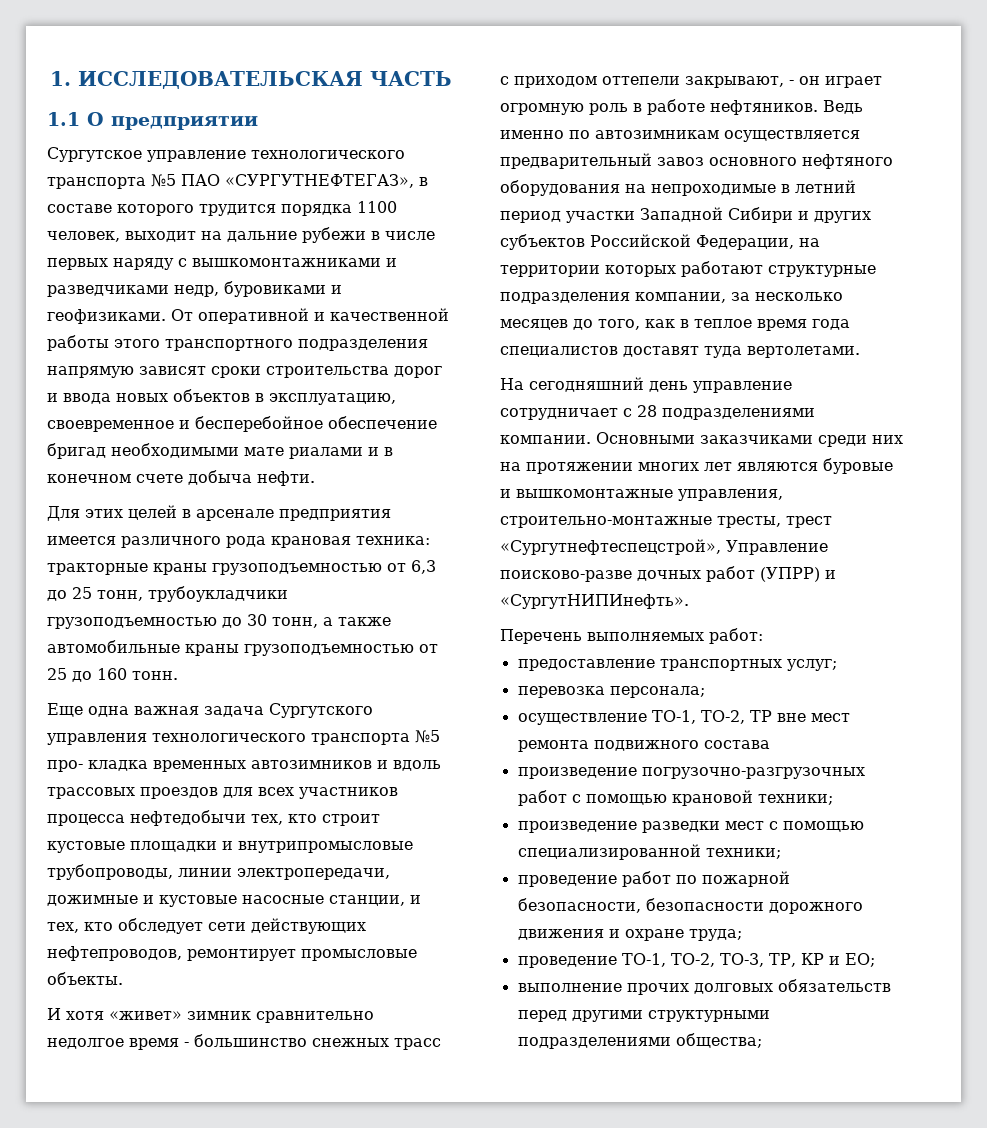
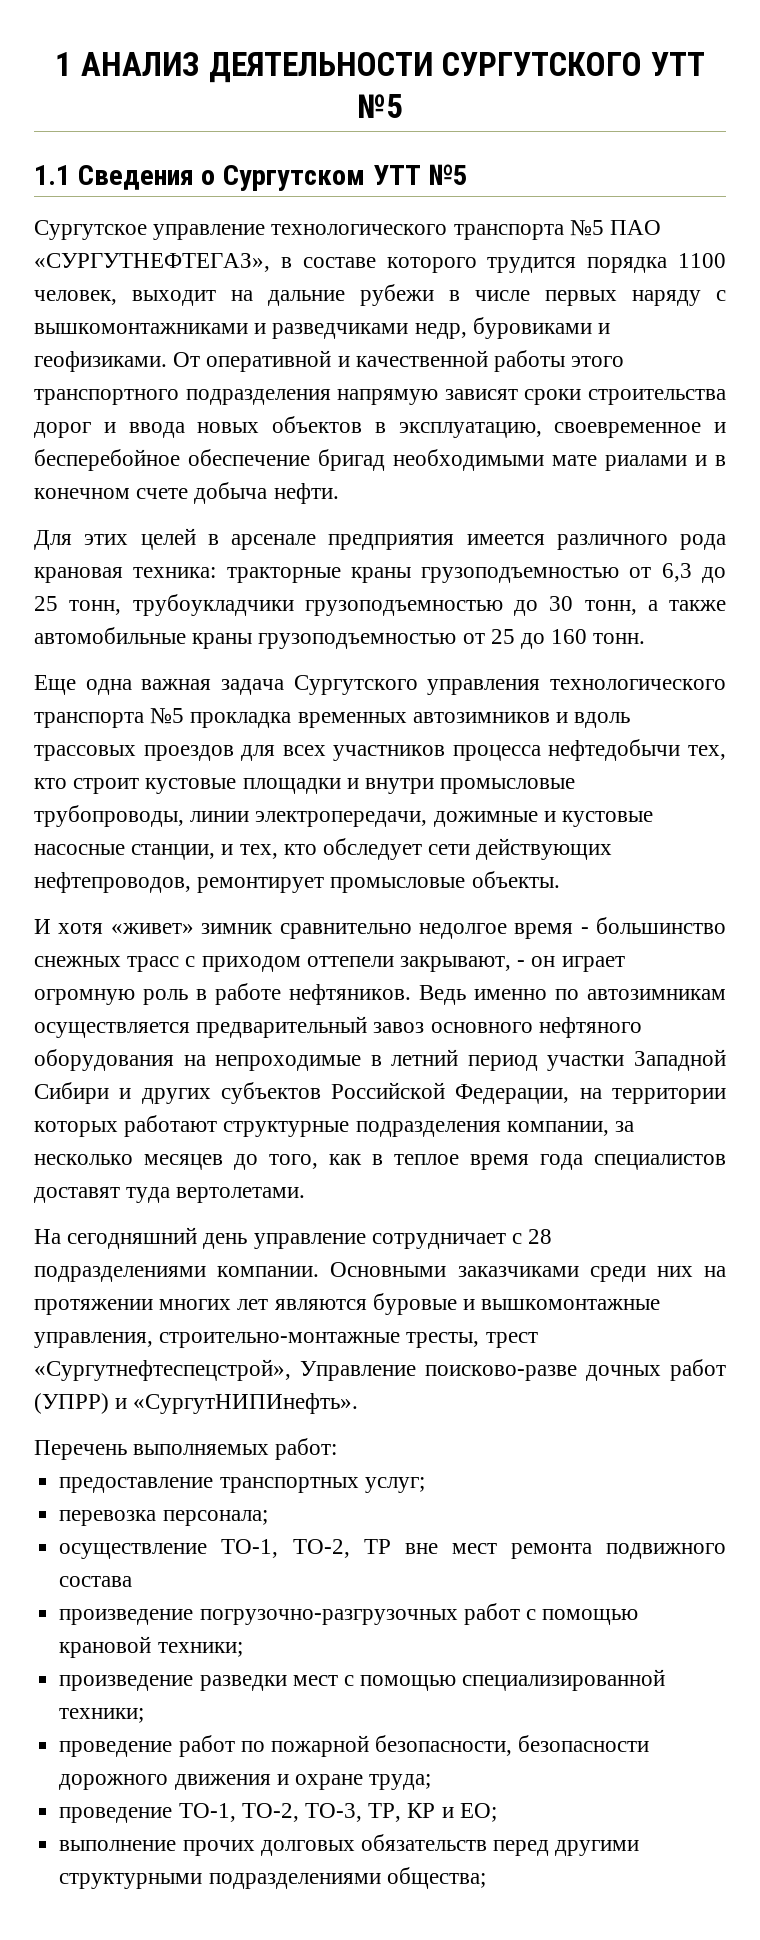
- 1. ИССЛЕДОВАТЕЛЬСКАЯ ЧАСТЬ
- 1.1 О предприятии
+ 1 АНАЛИЗ ДЕЯТЕЛЬНОСТИ СУРГУТСКОГО УТТ №5
+ 1.1 Сведения о Сургутском УТТ №5
- Еще одна важная задача Сургутского управления технологического транспорта №5 про- кладка временных автозимников и вдоль трассовых проездов для всех участников процесса нефтедобычи тех, кто строит кустовые площадки и внутрипромысловые трубопроводы, линии электропередачи, дожимные и кустовые насосные станции, и тех, кто обследует сети действующих нефтепроводов, ремонтирует промысловые объекты.
+ Еще одна важная задача Сургутского управления технологического транспорта №5 прокладка временных автозимников и вдоль трассовых проездов для всех участников процесса нефтедобычи тех, кто строит кустовые площадки и внутри промысловые трубопроводы, линии электропередачи, дожимные и кустовые насосные станции, и тех, кто обследует сети действующих нефтепроводов, ремонтирует промысловые объекты.

